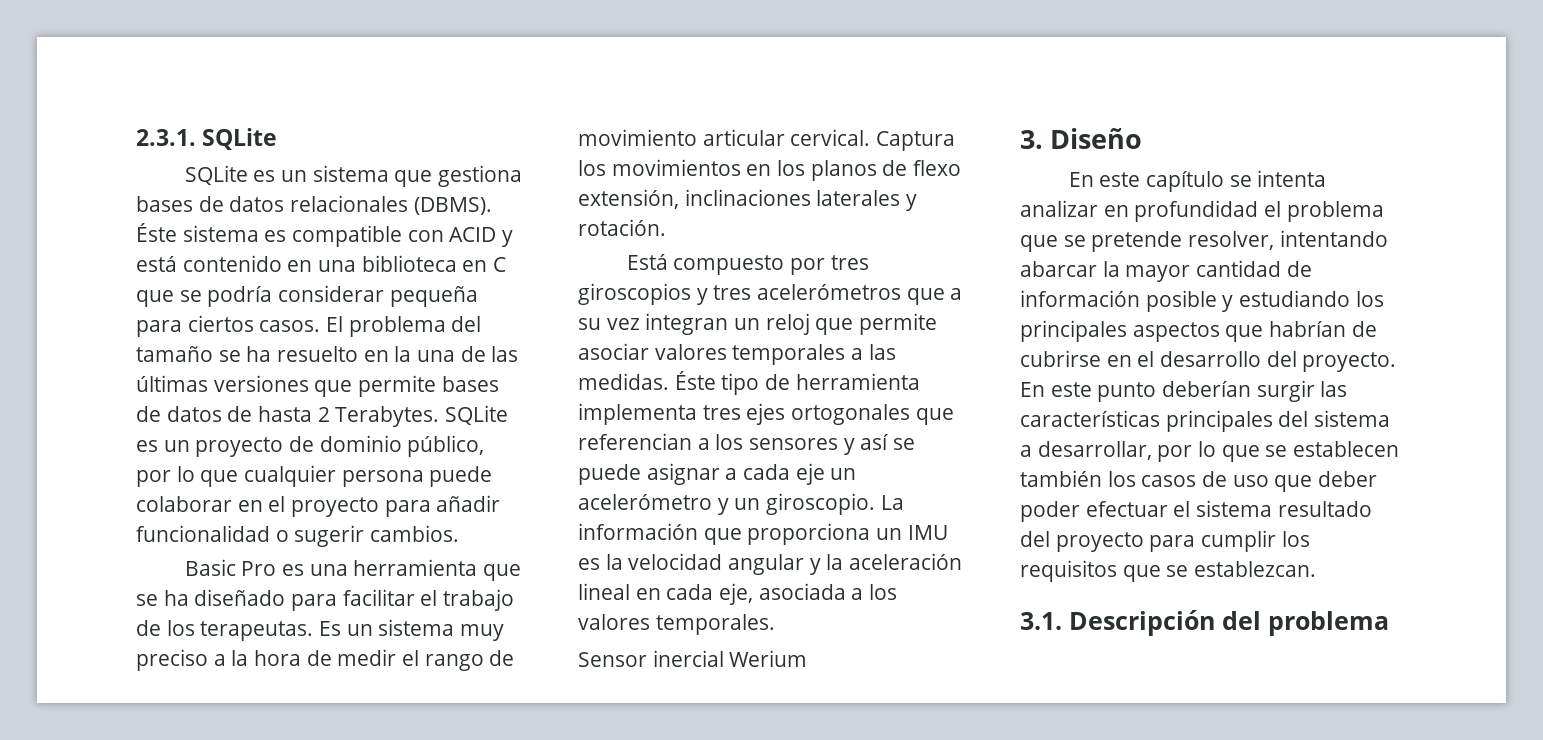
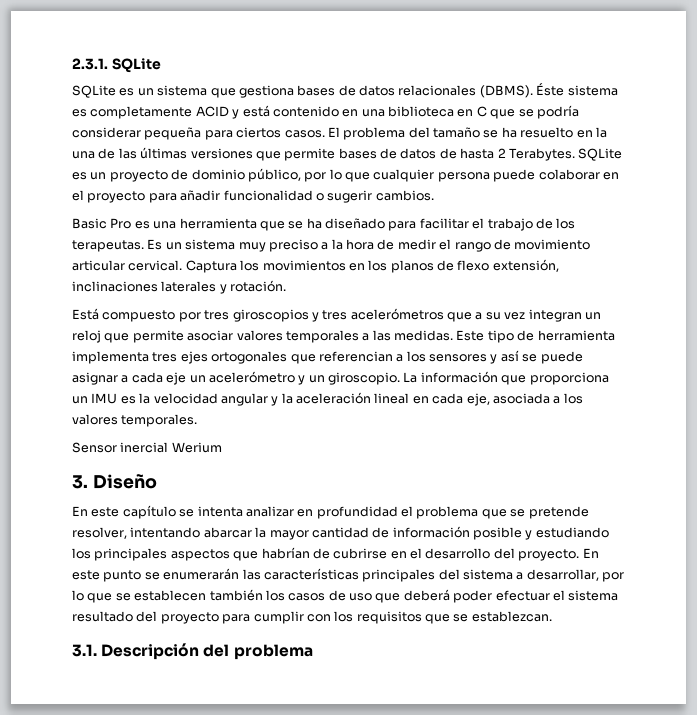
- Éste sistema es compatible con ACID y está contenido en una biblioteca en C que se podría considerar pequeña para ciertos casos.
+ Éste sistema es completamente ACID y está contenido en una biblioteca en C que se podría considerar pequeña para ciertos casos.
- Éste tipo de herramienta implementa tres ejes ortogonales que referencian a los sensores y así se puede asignar a cada eje un acelerómetro y un giroscopio.
+ Este tipo de herramienta implementa tres ejes ortogonales que referencian a los sensores y así se puede asignar a cada eje un acelerómetro y un giroscopio.
- En este punto deberían surgir las características principales del sistema a desarrollar, por lo que se establecen también los casos de uso que deber poder efectuar el sistema resultado del proyecto para cumplir los requisitos que se establezcan.
+ En este punto se enumerarán las características principales del sistema a desarrollar, por lo que se establecen también los casos de uso que deberá poder efectuar el sistema resultado del proyecto para cumplir con los requisitos que se establezcan.

